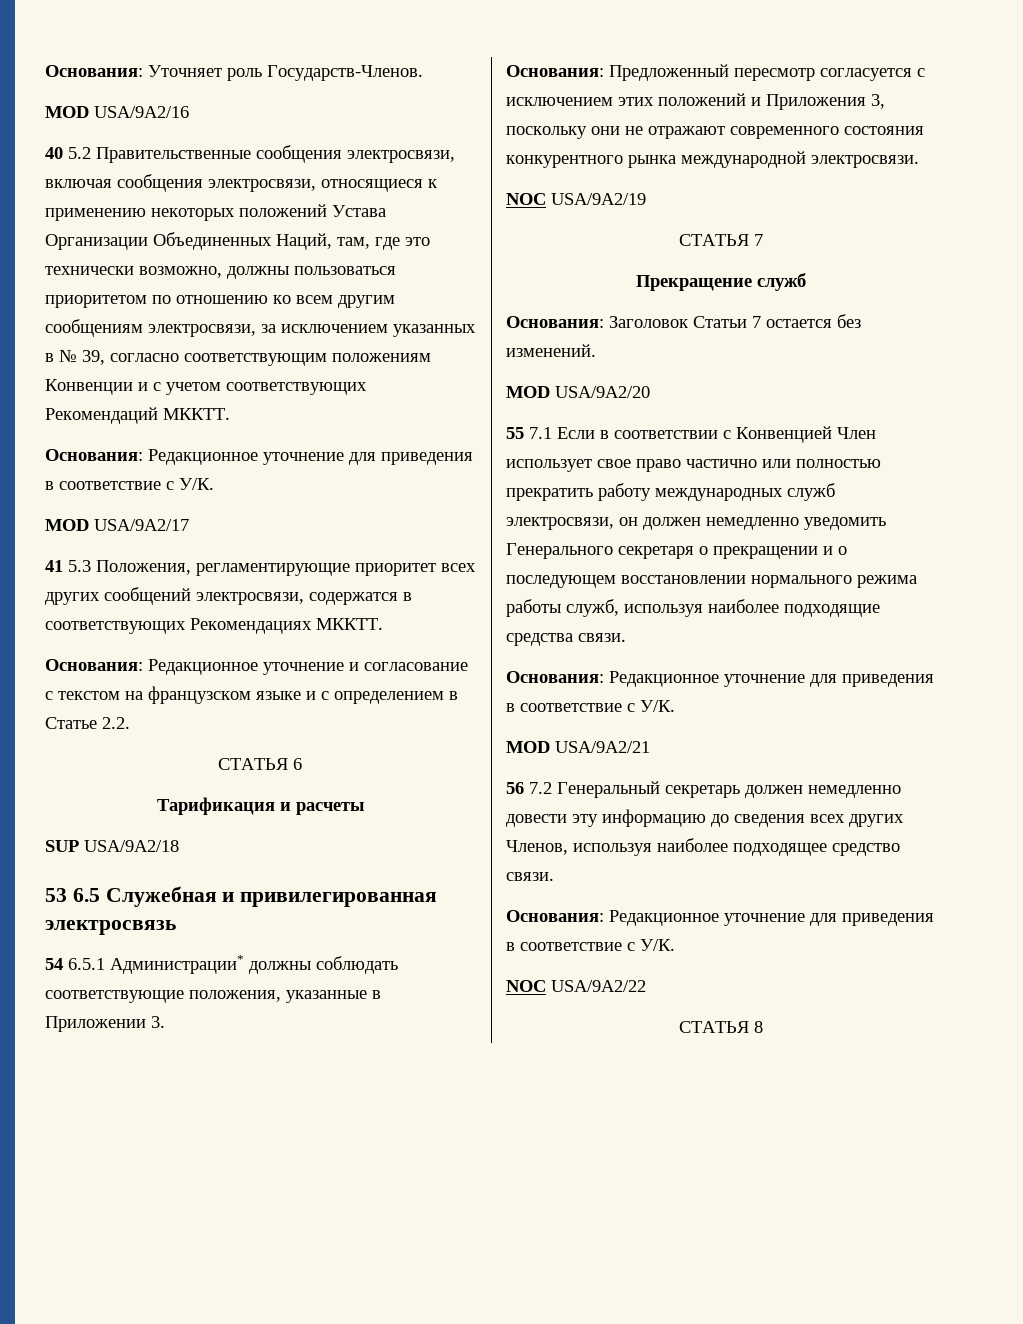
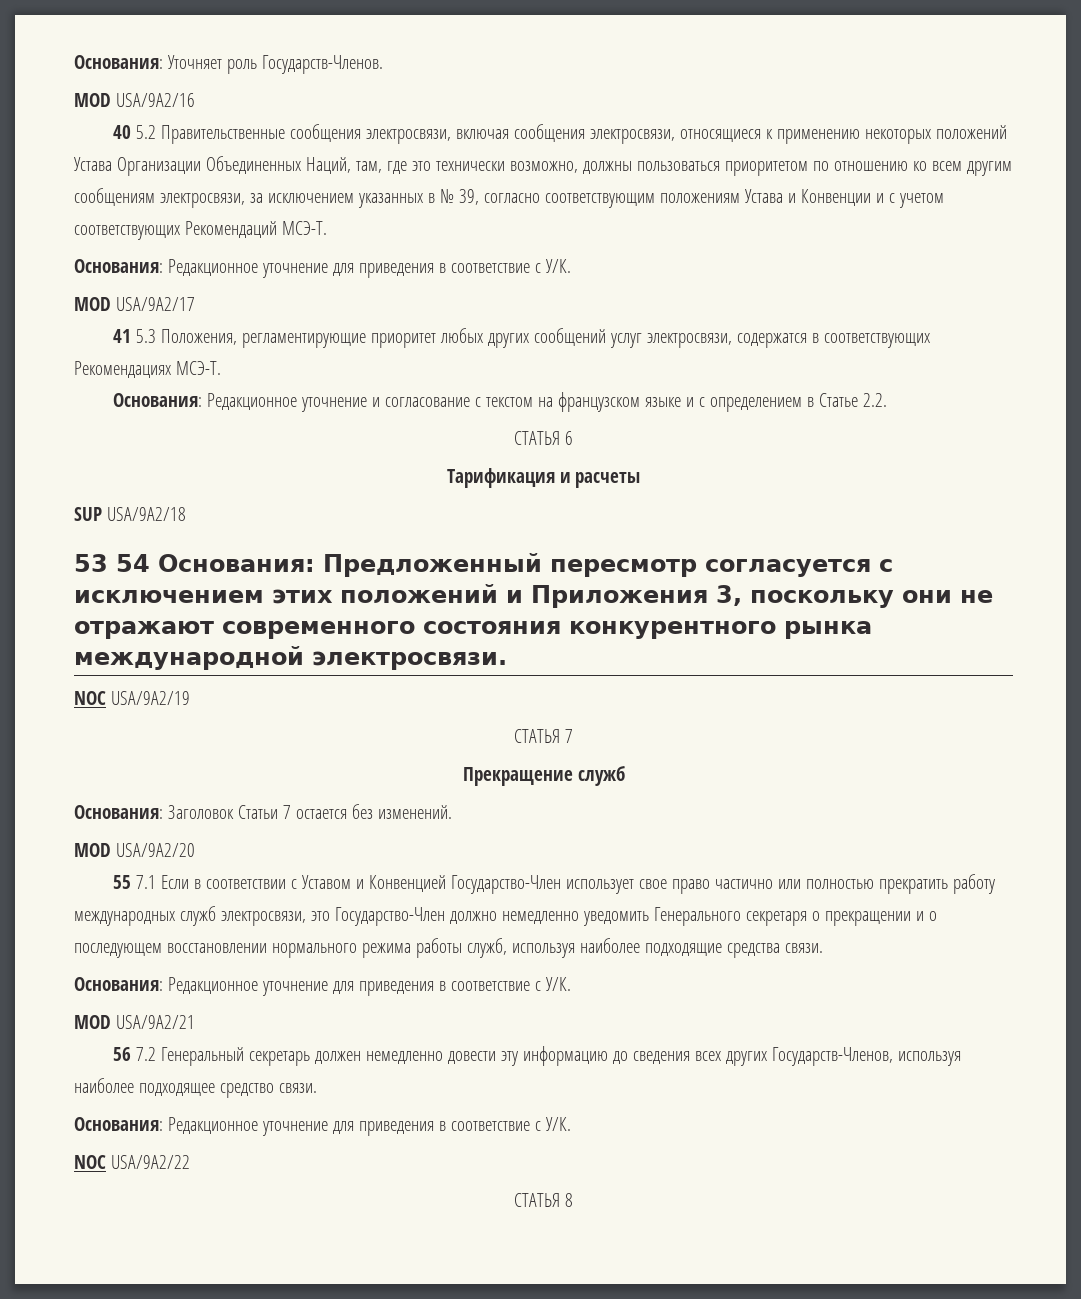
- 40 5.2 Правительственные сообщения электросвязи, включая сообщения электросвязи, относящиеся к применению некоторых положений Устава Организации Объединенных Наций, там, где это технически возможно, должны пользоваться приоритетом по отношению ко всем другим сообщениям электросвязи, за исключением указанных в № 39, согласно соответствующим положениям Конвенции и с учетом соответствующих Рекомендаций МККТТ.
+ 40 5.2 Правительственные сообщения электросвязи, включая сообщения электросвязи, относящиеся к применению некоторых положений Устава Организации Объединенных Наций, там, где это технически возможно, должны пользоваться приоритетом по отношению ко всем другим сообщениям электросвязи, за исключением указанных в № 39, согласно соответствующим положениям Устава и Конвенции и с учетом соответствующих Рекомендаций МСЭ-Т.
- 41 5.3 Положения, регламентирующие приоритет всех других сообщений электросвязи, содержатся в соответствующих Рекомендациях МККТТ.
+ 41 5.3 Положения, регламентирующие приоритет любых других сообщений услуг электросвязи, содержатся в соответствующих Рекомендациях МСЭ-T.
- 53 6.5 Служебная и привилегированная электросвязь
- 54 6.5.1 Администрации* должны соблюдать соответствующие положения, указанные в Приложении 3.
- Основания: Предложенный пересмотр согласуется с исключением этих положений и Приложения 3, поскольку они не отражают современного состояния конкурентного рынка международной электросвязи.
+ 53 54 Основания: Предложенный пересмотр согласуется с исключением этих положений и Приложения 3, поскольку они не отражают современного состояния конкурентного рынка международной электросвязи.
- 55 7.1 Если в соответствии с Конвенцией Член использует свое право частично или полностью прекратить работу международных служб электросвязи, он должен немедленно уведомить Генерального секретаря о прекращении и о последующем восстановлении нормального режима работы служб, используя наиболее подходящие средства связи.
+ 55 7.1 Если в соответствии с Уставом и Конвенцией Государство-Член использует свое право частично или полностью прекратить работу международных служб электросвязи, это Государство-Член должно немедленно уведомить Генерального секретаря о прекращении и о последующем восстановлении нормального режима работы служб, используя наиболее подходящие средства связи.
- 56 7.2 Генеральный секретарь должен немедленно довести эту информацию до сведения всех других Членов, используя наиболее подходящее средство связи.
+ 56 7.2 Генеральный секретарь должен немедленно довести эту информацию до сведения всех других Государств-Членов, используя наиболее подходящее средство связи.

